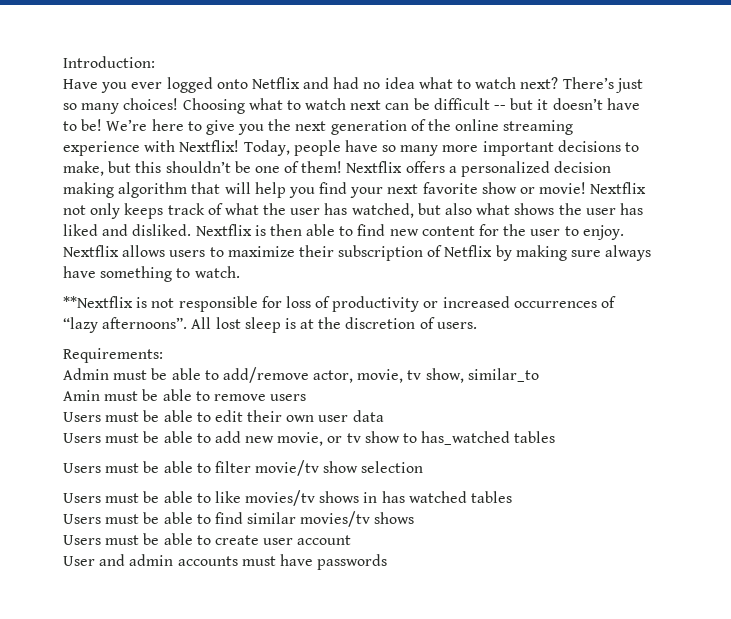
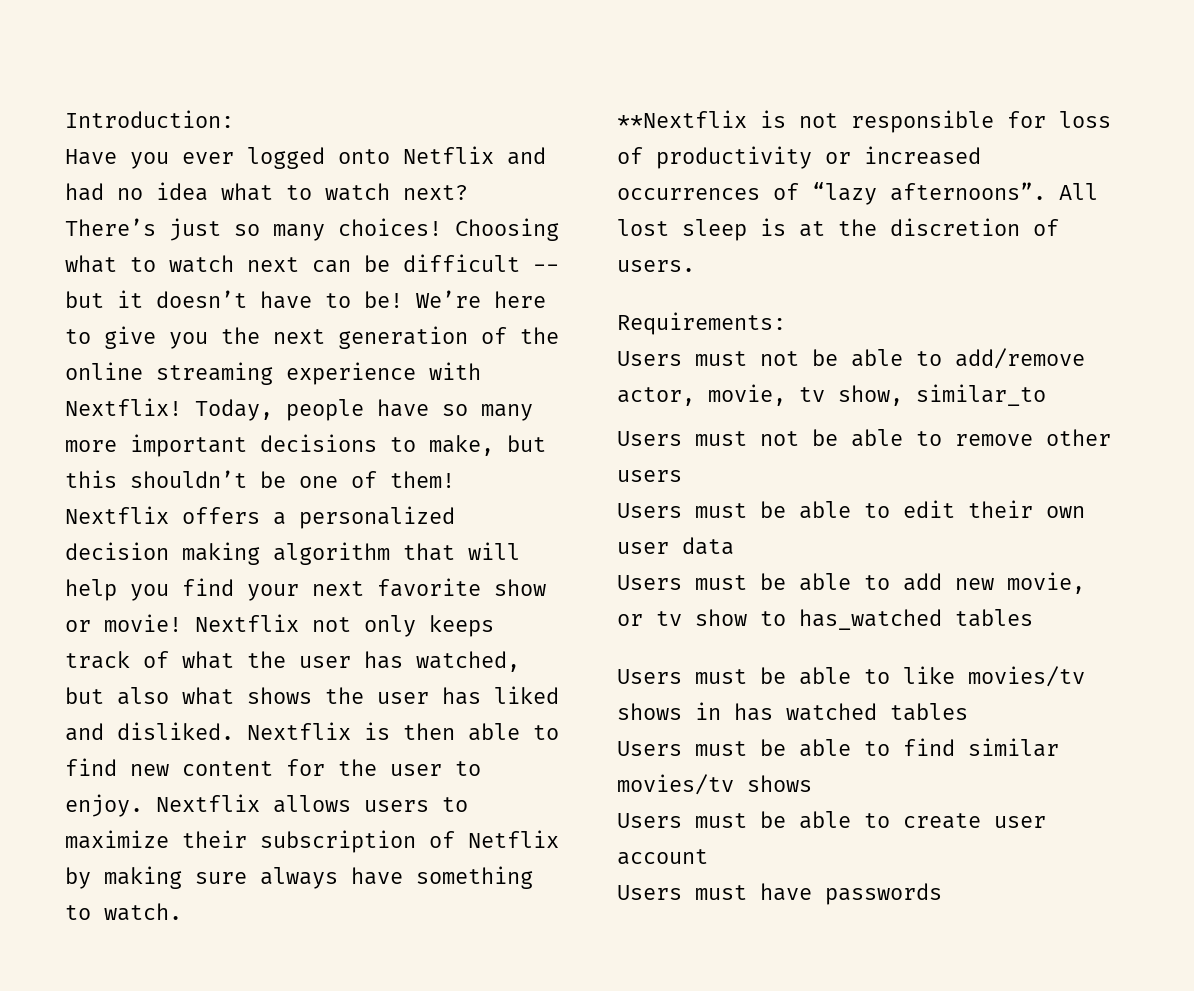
- Admin must be able to add/remove actor, movie, tv show, similar_to
+ Users must not be able to add/remove actor, movie, tv show, similar_to
- Amin must be able to remove users
+ Users must not be able to remove other users
- Users must be able to filter movie/tv show selection
- User and admin accounts must have passwords
+ Users must have passwords

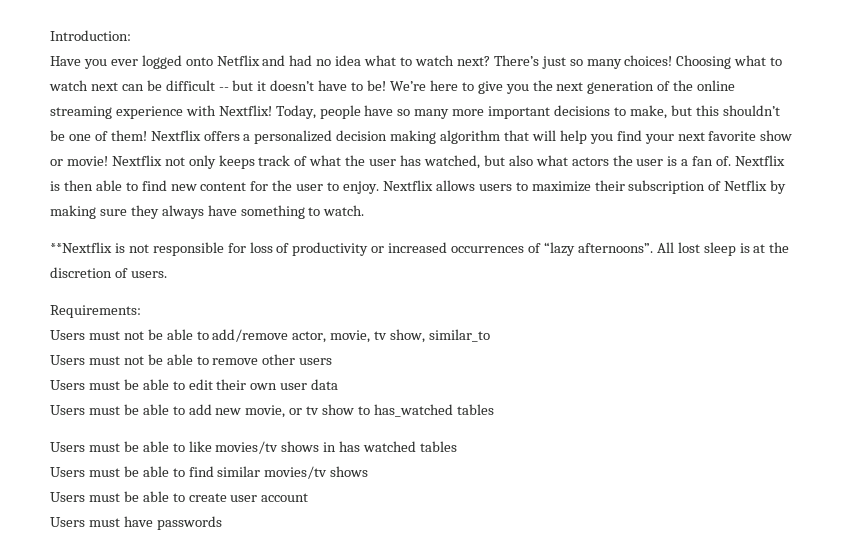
- Nextflix not only keeps track of what the user has watched, but also what shows the user has liked and disliked.
+ Nextflix not only keeps track of what the user has watched, but also what actors the user is a fan of.
- Nextflix allows users to maximize their subscription of Netflix by making sure always have something to watch.
+ Nextflix allows users to maximize their subscription of Netflix by making sure they always have something to watch.

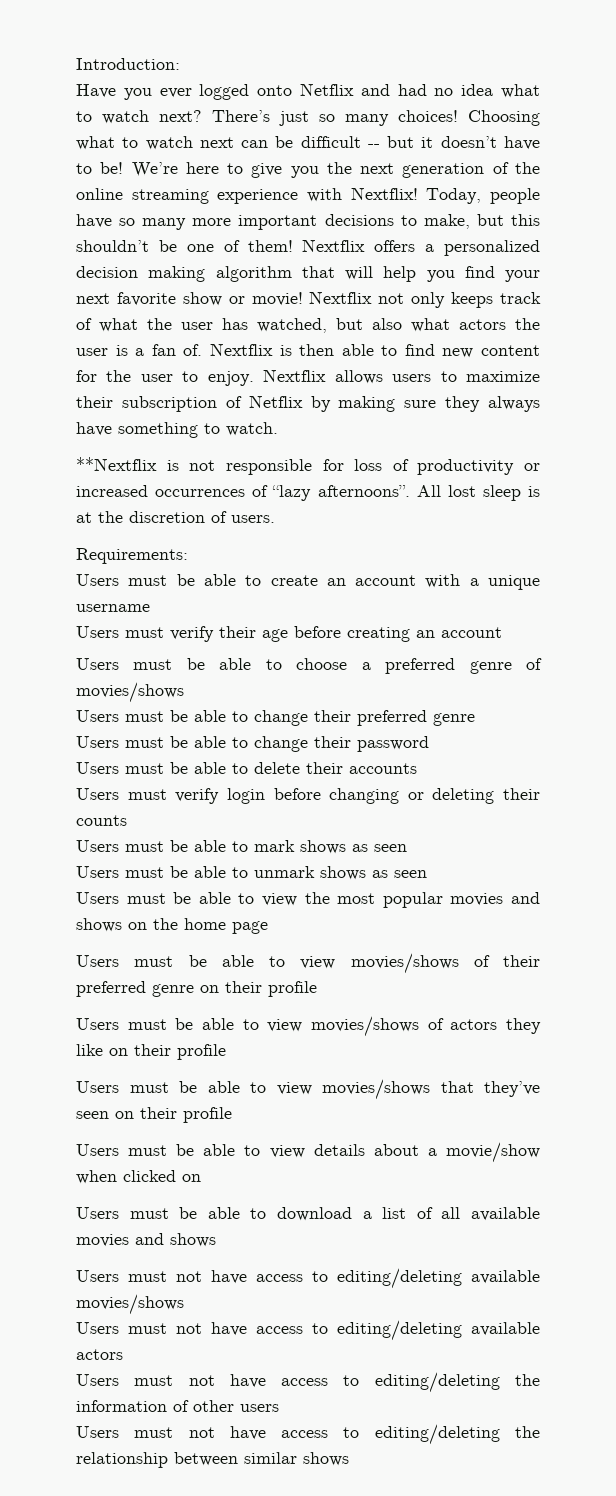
- Users must not be able to add/remove actor, movie, tv show, similar_to
- Users must not be able to remove other users
- Users must be able to edit their own user data
- Users must be able to add new movie, or tv show to has_watched tables
- Users must be able to like movies/tv shows in has watched tables
- Users must be able to find similar movies/tv shows
- Users must be able to create user account
- Users must have passwords
+ Users must be able to create an account with a unique username
+ Users must verify their age before creating an account
+ Users must be able to choose a preferred genre of movies/shows
+ Users must be able to change their preferred genre
+ Users must be able to change their password
+ Users must be able to delete their accounts
+ Users must verify login before changing or deleting their counts
+ Users must be able to mark shows as seen
+ Users must be able to unmark shows as seen
+ Users must be able to view the most popular movies and shows on the home page
+ Users must be able to view movies/shows of their preferred genre on their profile
+ Users must be able to view movies/shows of actors they like on their profile
+ Users must be able to view movies/shows that they’ve seen on their profile
+ Users must be able to view details about a movie/show when clicked on
+ Users must be able to download a list of all available movies and shows
+ Users must not have access to editing/deleting available movies/shows
+ Users must not have access to editing/deleting available actors
+ Users must not have access to editing/deleting the information of other users
+ Users must not have access to editing/deleting the relationship between similar shows

